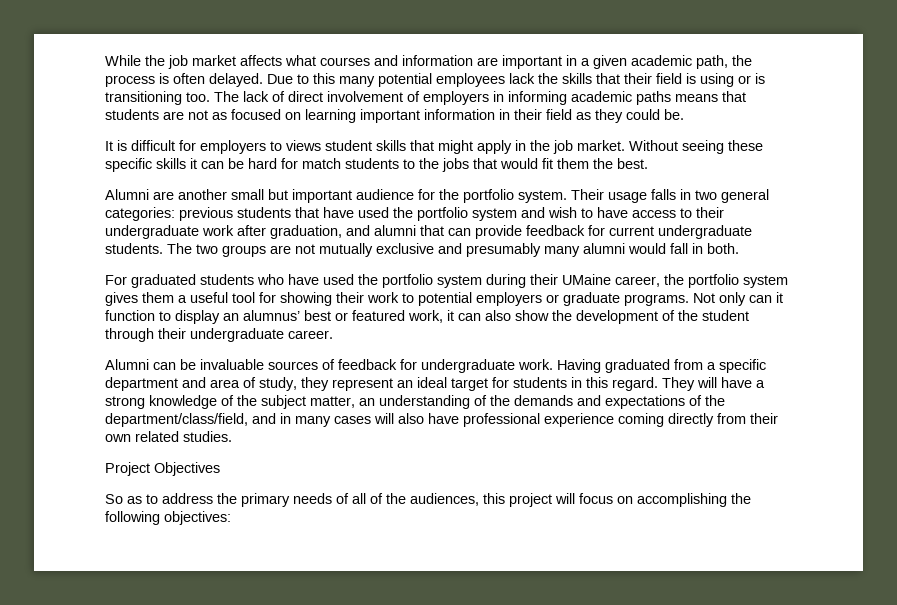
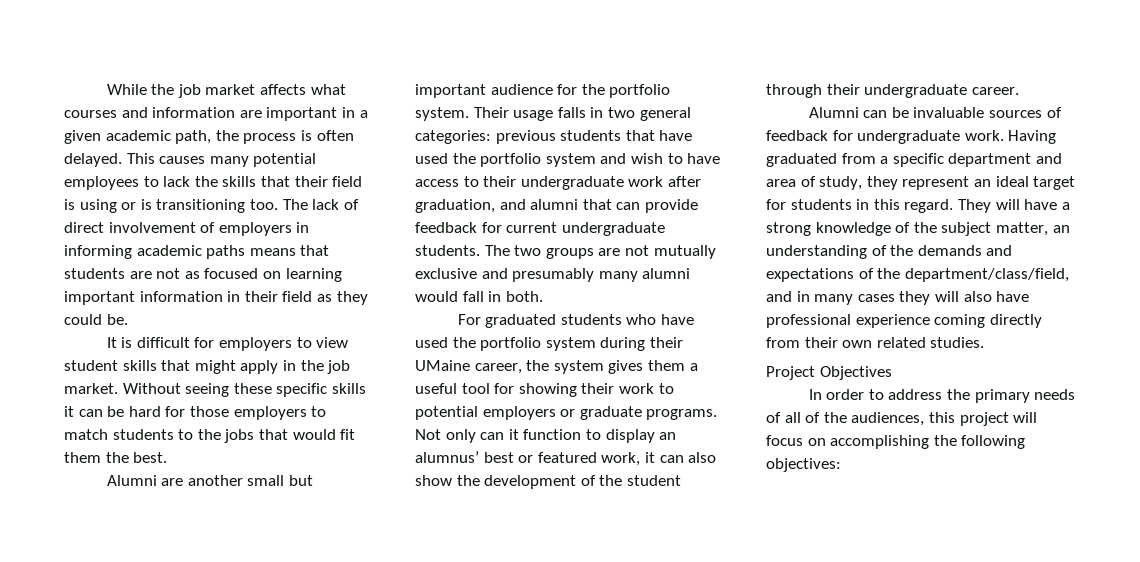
- Due to this many potential employees lack the skills that their field is using or is transitioning too.
+ This causes many potential employees to lack the skills that their field is using or is transitioning too.
- It is difficult for employers to views student skills that might apply in the job market.
+ It is difficult for employers to view student skills that might apply in the job market.
- Without seeing these specific skills it can be hard for match students to the jobs that would fit them the best.
+ Without seeing these specific skills it can be hard for those employers to match students to the jobs that would fit them the best.
- For graduated students who have used the portfolio system during their UMaine career, the portfolio system gives them a useful tool for showing their work to potential employers or graduate programs.
+ For graduated students who have used the portfolio system during their UMaine career, the system gives them a useful tool for showing their work to potential employers or graduate programs.
- They will have a strong knowledge of the subject matter, an understanding of the demands and expectations of the department/class/field, and in many cases will also have professional experience coming directly from their own related studies.
+ They will have a strong knowledge of the subject matter, an understanding of the demands and expectations of the department/class/field, and in many cases they will also have professional experience coming directly from their own related studies.
- So as to address the primary needs of all of the audiences, this project will focus on accomplishing the following objectives:
+ In order to address the primary needs of all of the audiences, this project will focus on accomplishing the following objectives:

